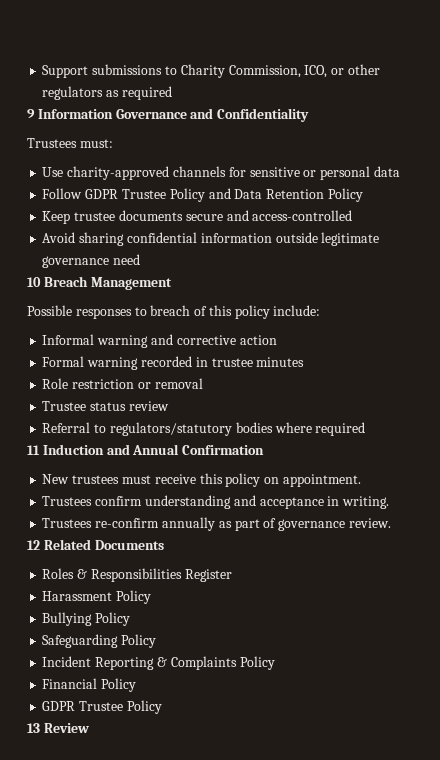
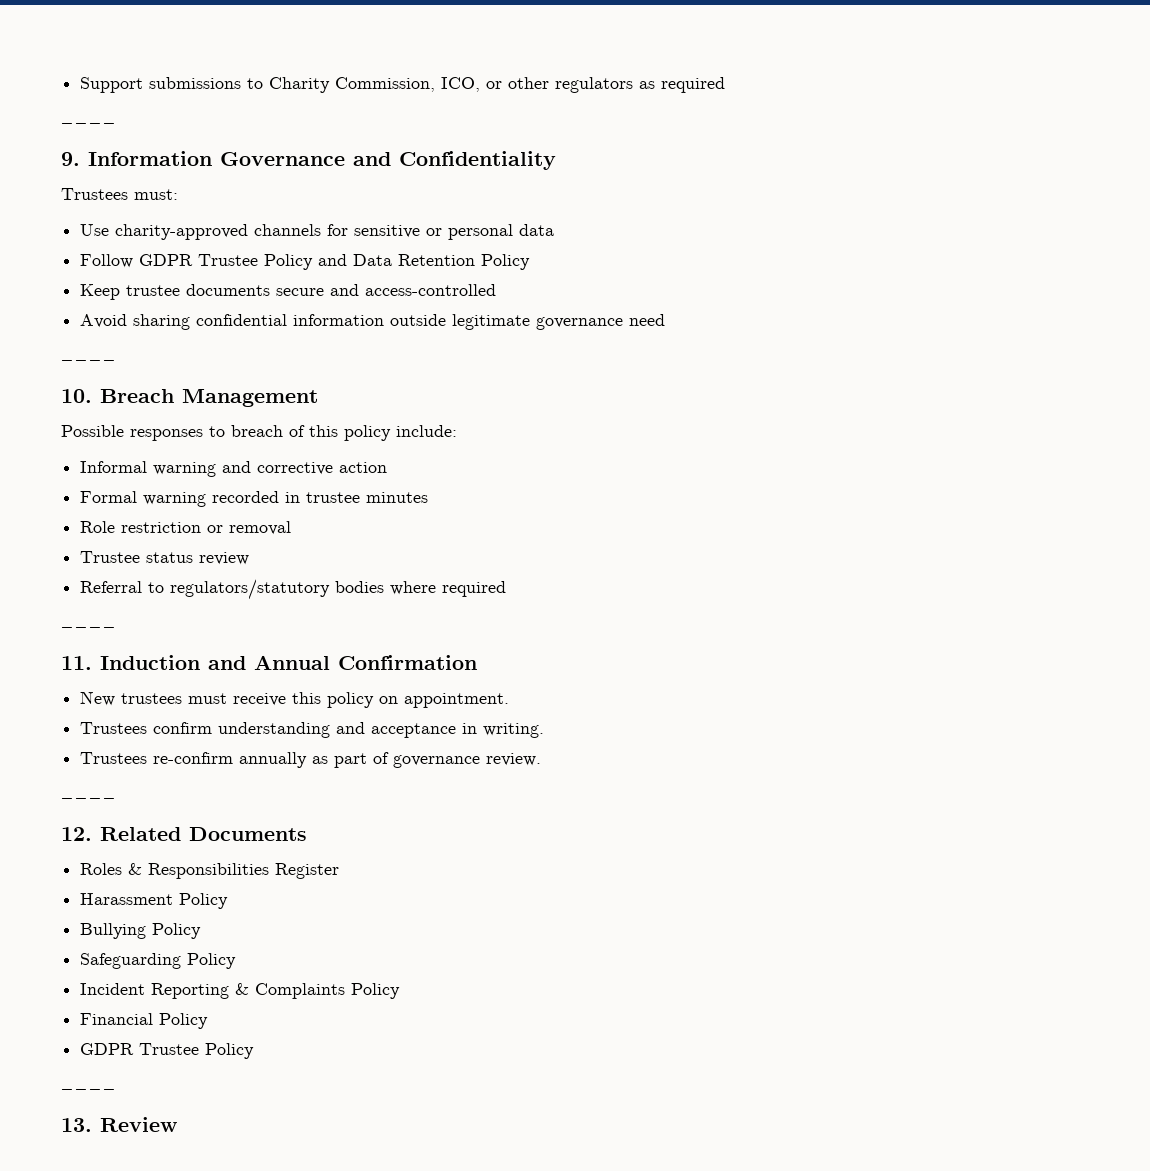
  Support submissions to Charity Commission, ICO, or other regulators as required
- 9 Information Governance and Confidentiality
+ ____
+ 9. Information Governance and Confidentiality
  Avoid sharing confidential information outside legitimate governance need
- 10 Breach Management
+ ____
+ 10. Breach Management
  Referral to regulators/statutory bodies where required
- 11 Induction and Annual Confirmation
+ ____
+ 11. Induction and Annual Confirmation
  Trustees re-confirm annually as part of governance review.
- 12 Related Documents
+ ____
+ 12. Related Documents
  Financial Policy
  GDPR Trustee Policy
- 13 Review
+ ____
+ 13. Review

